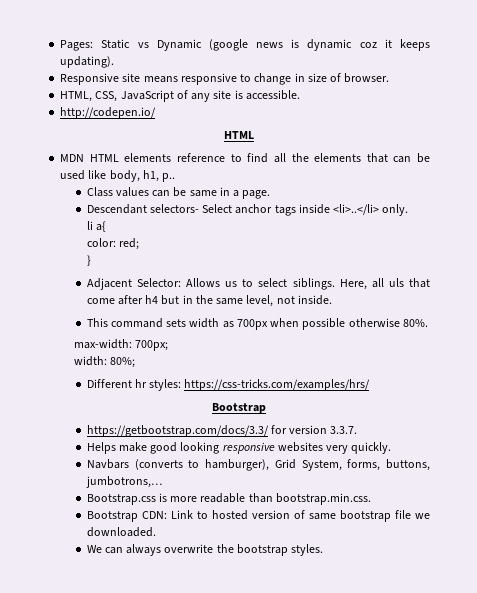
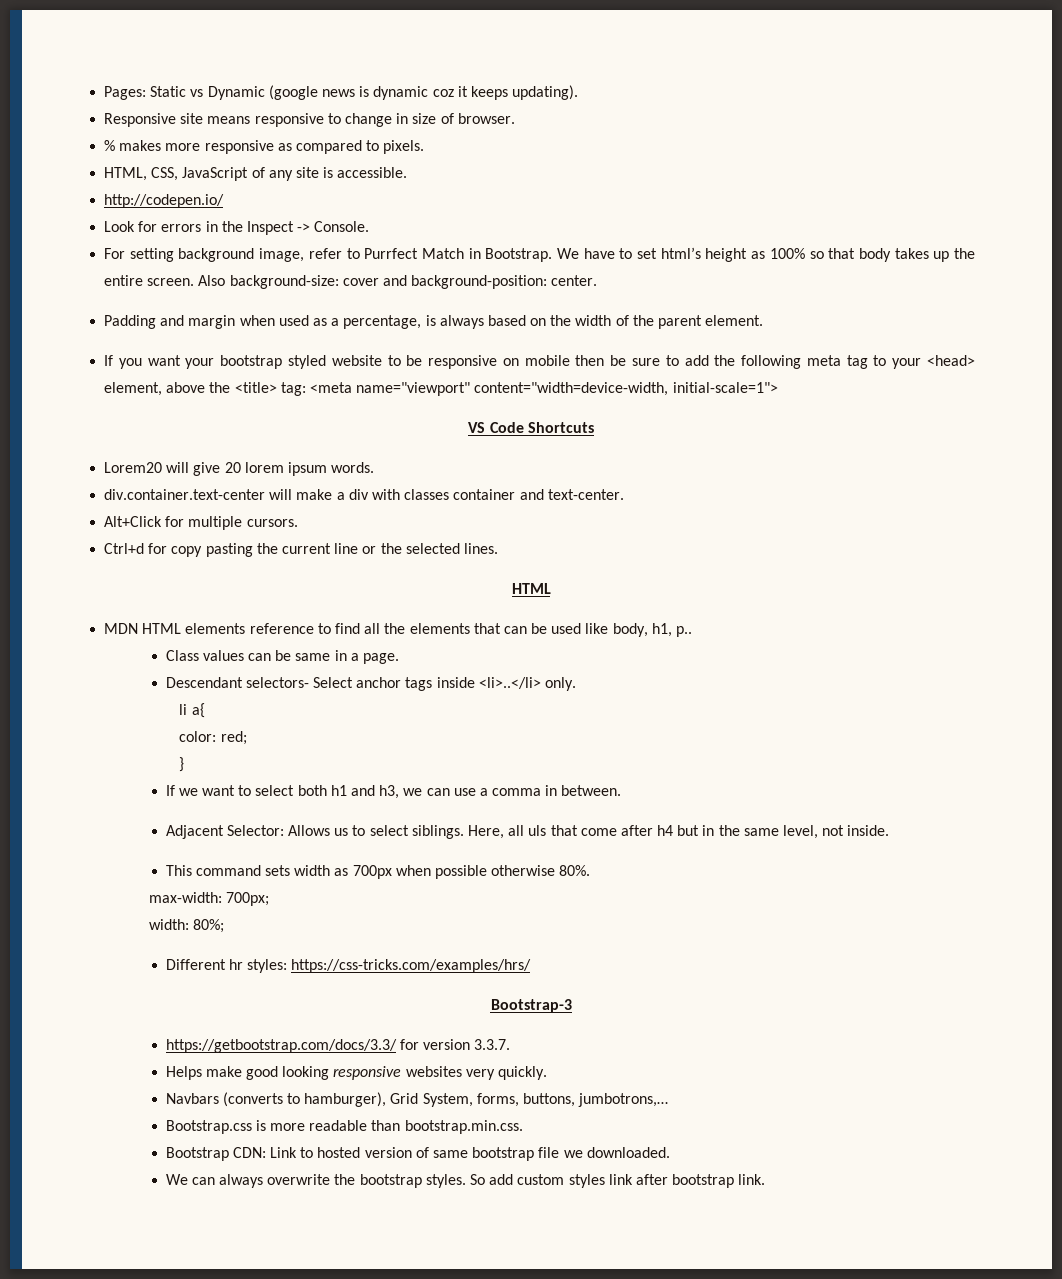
+ % makes more responsive as compared to pixels.
+ Look for errors in the Inspect -> Console.
+ For setting background image, refer to Purrfect Match in Bootstrap. We have to set html’s height as 100% so that body takes up the entire screen. Also background-size: cover and background-position: center.
+ Padding and margin when used as a percentage, is always based on the width of the parent element.
+ If you want your bootstrap styled website to be responsive on mobile then be sure to add the following meta tag to your <head> element, above the <title> tag: <meta name="viewport" content="width=device-width, initial-scale=1">
+ VS Code Shortcuts
+ Lorem20 will give 20 lorem ipsum words.
+ div.container.text-center will make a div with classes container and text-center.
+ Alt+Click for multiple cursors.
+ Ctrl+d for copy pasting the current line or the selected lines.
+ If we want to select both h1 and h3, we can use a comma in between.
  Different hr styles: https://css-tricks.com/examples/hrs/
- Bootstrap
+ Bootstrap-3
+ So add custom styles link after bootstrap link.

